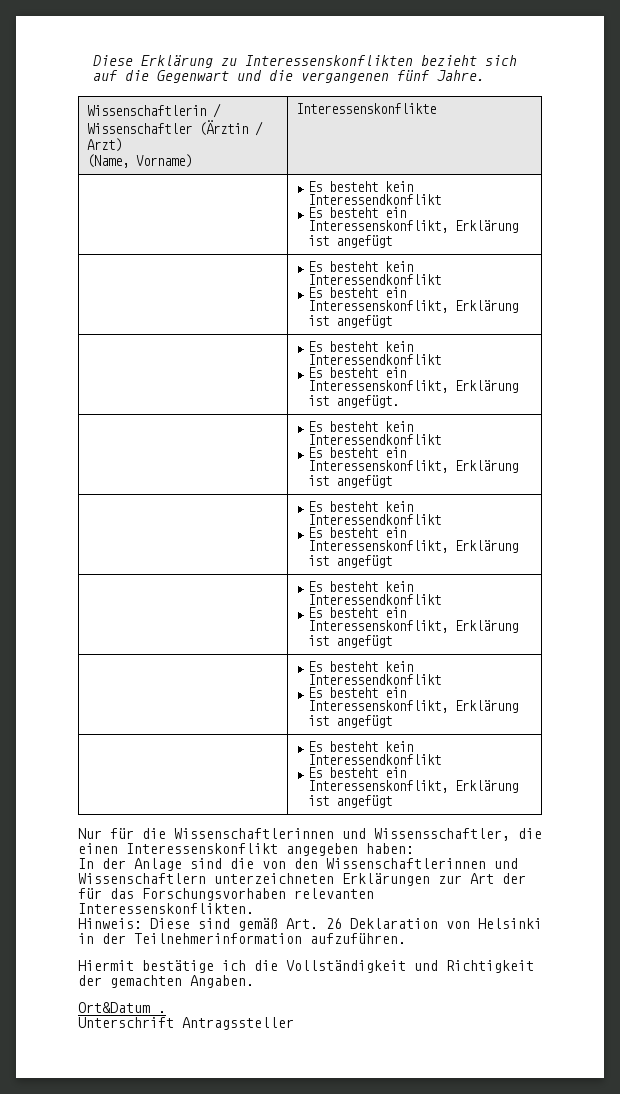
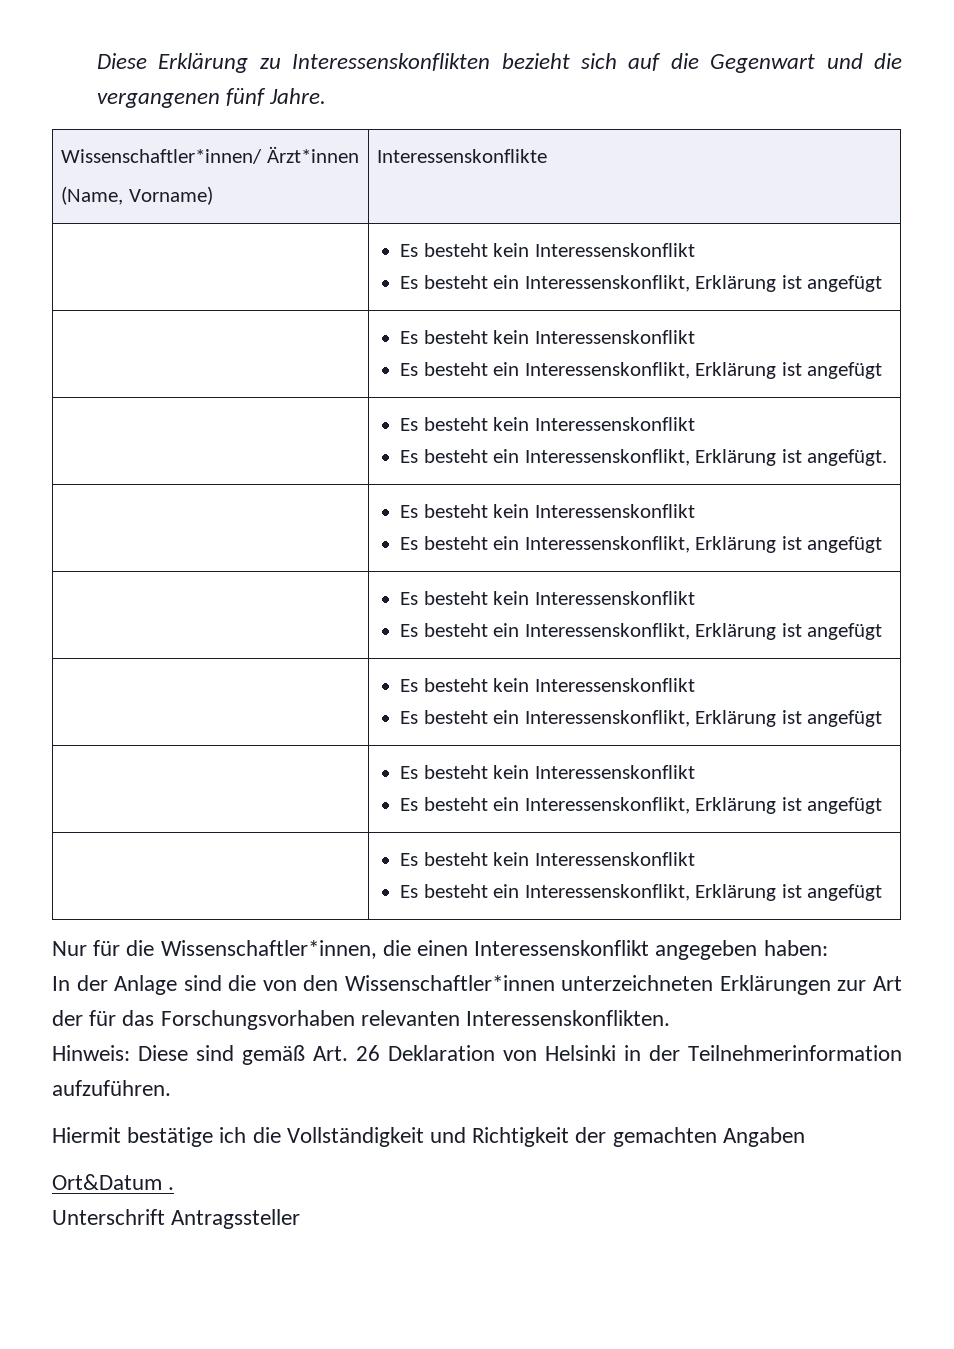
- Wissenschaftlerin / Wissenschaftler (Ärztin / Arzt)
+ Wissenschaftler*innen/ Ärzt*innen
  (Name, Vorname) | Interessenskonflikte
- | Es besteht kein Interessendkonflikt
+ | Es besteht kein Interessenskonflikt
  Es besteht ein Interessenskonflikt, Erklärung ist angefügt
- | Es besteht kein Interessendkonflikt
+ | Es besteht kein Interessenskonflikt
  Es besteht ein Interessenskonflikt, Erklärung ist angefügt
- | Es besteht kein Interessendkonflikt
+ | Es besteht kein Interessenskonflikt
  Es besteht ein Interessenskonflikt, Erklärung ist angefügt.
- | Es besteht kein Interessendkonflikt
+ | Es besteht kein Interessenskonflikt
  Es besteht ein Interessenskonflikt, Erklärung ist angefügt
- | Es besteht kein Interessendkonflikt
+ | Es besteht kein Interessenskonflikt
  Es besteht ein Interessenskonflikt, Erklärung ist angefügt
- | Es besteht kein Interessendkonflikt
+ | Es besteht kein Interessenskonflikt
  Es besteht ein Interessenskonflikt, Erklärung ist angefügt
- | Es besteht kein Interessendkonflikt
+ | Es besteht kein Interessenskonflikt
  Es besteht ein Interessenskonflikt, Erklärung ist angefügt
- | Es besteht kein Interessendkonflikt
+ | Es besteht kein Interessenskonflikt
- Nur für die Wissenschaftlerinnen und Wissensschaftler, die einen Interessenskonflikt angegeben haben:
+ Nur für die Wissenschaftler*innen, die einen Interessenskonflikt angegeben haben:
- In der Anlage sind die von den Wissenschaftlerinnen und Wissenschaftlern unterzeichneten Erklärungen zur Art der für das Forschungsvorhaben relevanten Interessenskonflikten.
+ In der Anlage sind die von den Wissenschaftler*innen unterzeichneten Erklärungen zur Art der für das Forschungsvorhaben relevanten Interessenskonflikten.
- Hiermit bestätige ich die Vollständigkeit und Richtigkeit der gemachten Angaben.
+ Hiermit bestätige ich die Vollständigkeit und Richtigkeit der gemachten Angaben

